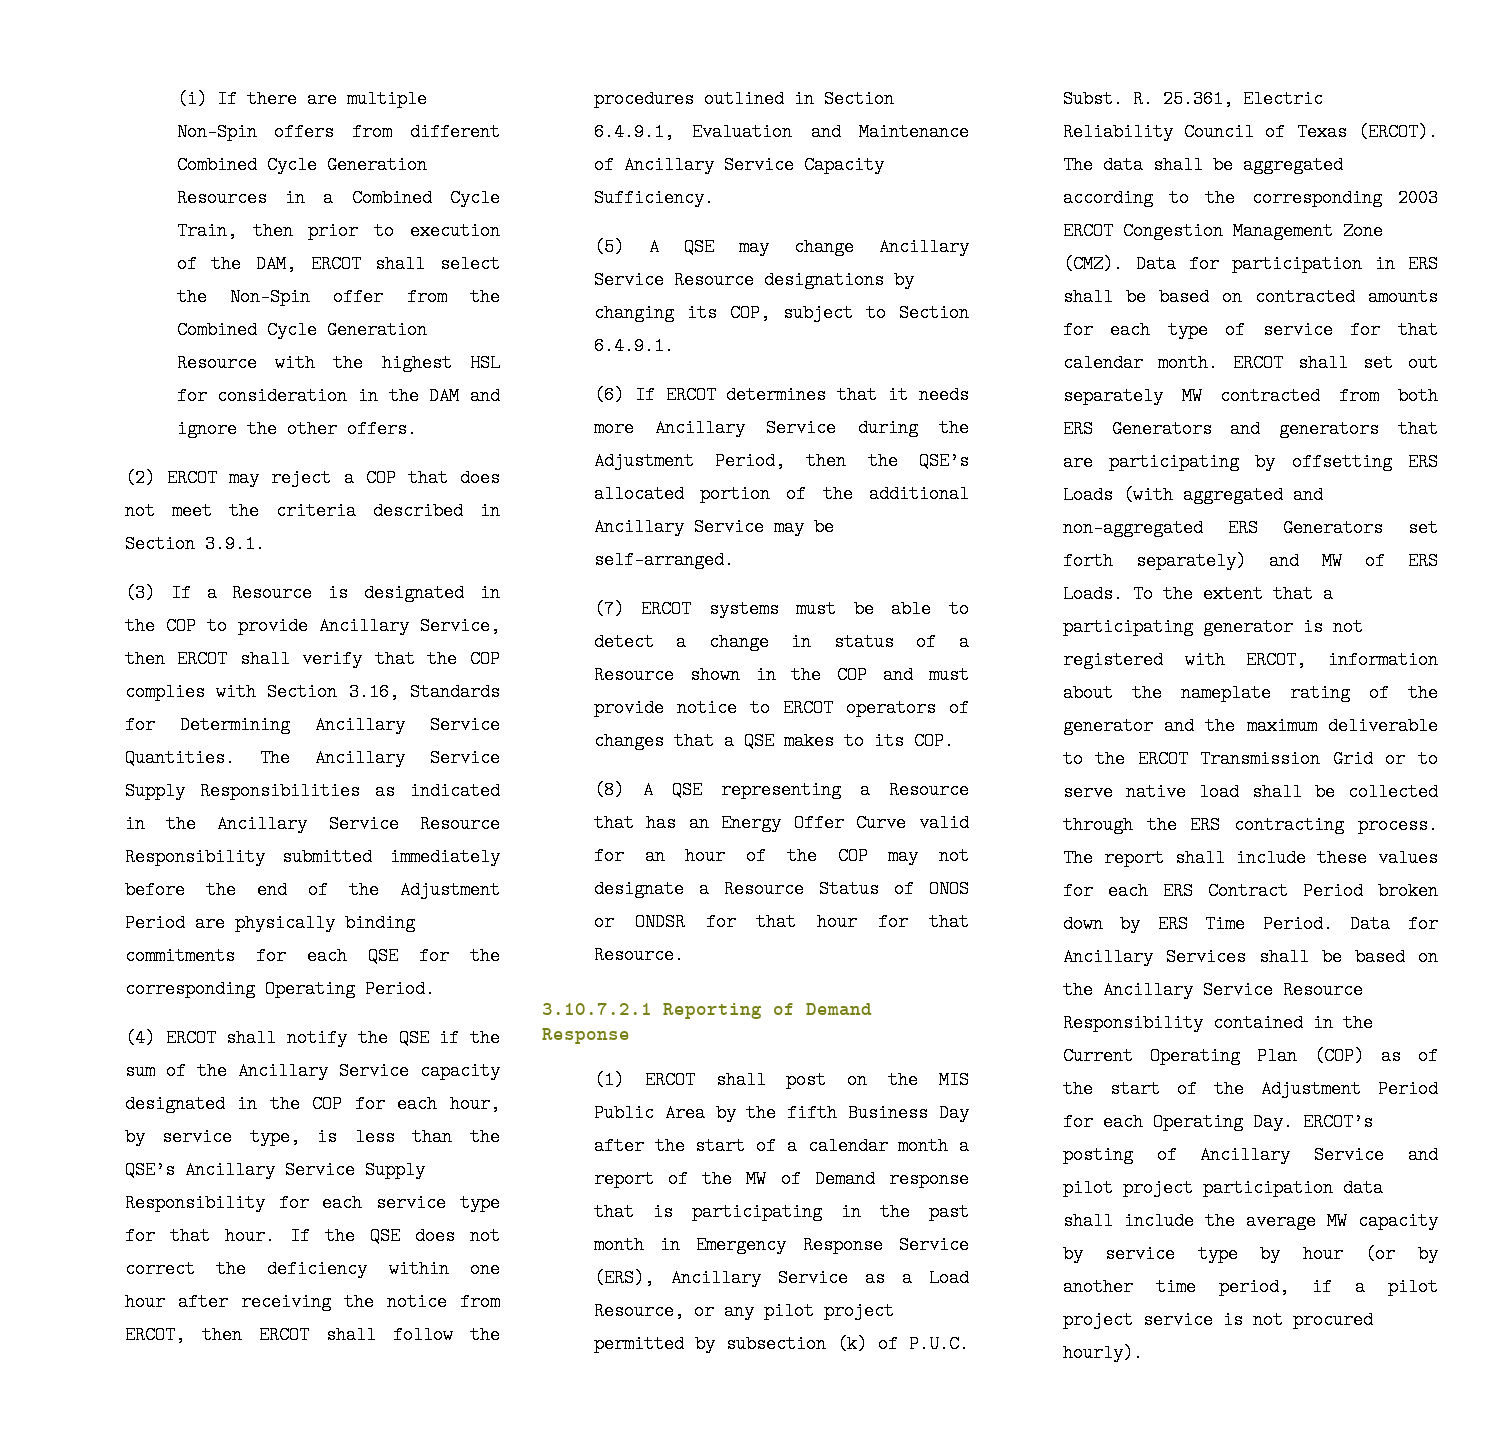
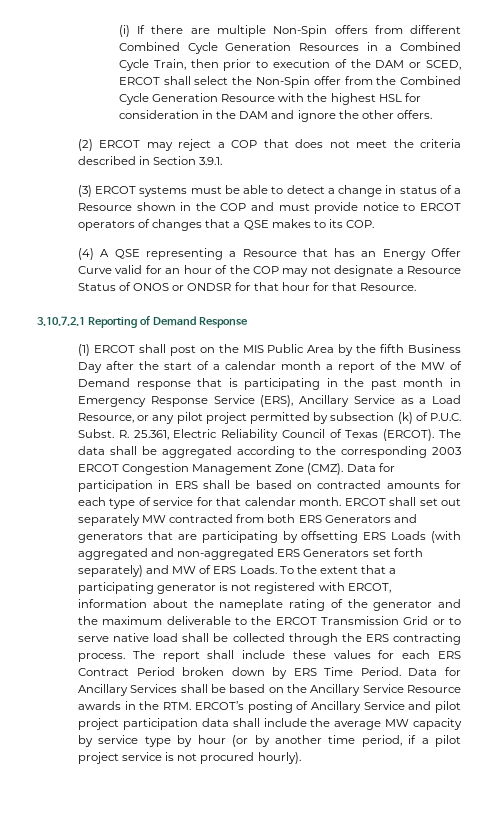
- (i) If there are multiple Non-Spin offers from different Combined Cycle Generation Resources in a Combined Cycle Train, then prior to execution of the DAM, ERCOT shall select the Non-Spin offer from the Combined Cycle Generation Resource with the highest HSL for consideration in the DAM and ignore the other offers.
+ (i) If there are multiple Non-Spin offers from different Combined Cycle Generation Resources in a Combined Cycle Train, then prior to execution of the DAM or SCED, ERCOT shall select the Non-Spin offer from the Combined Cycle Generation Resource with the highest HSL for consideration in the DAM and ignore the other offers.
- (3) If a Resource is designated in the COP to provide Ancillary Service, then ERCOT shall verify that the COP complies with Section 3.16, Standards for Determining Ancillary Service Quantities. The Ancillary Service Supply Responsibilities as indicated in the Ancillary Service Resource Responsibility submitted immediately before the end of the Adjustment Period are physically binding commitments for each QSE for the corresponding Operating Period.
- (4) ERCOT shall notify the QSE if the sum of the Ancillary Service capacity designated in the COP for each hour, by service type, is less than the QSE’s Ancillary Service Supply Responsibility for each service type for that hour. If the QSE does not correct the deficiency within one hour after receiving the notice from ERCOT, then ERCOT shall follow the procedures outlined in Section 6.4.9.1, Evaluation and Maintenance of Ancillary Service Capacity Sufficiency.
- (5) A QSE may change Ancillary Service Resource designations by changing its COP, subject to Section 6.4.9.1.
- (6) If ERCOT determines that it needs more Ancillary Service during the Adjustment Period, then the QSE’s allocated portion of the additional Ancillary Service may be self-arranged.
- (7) ERCOT systems must be able to detect a change in status of a Resource shown in the COP and must provide notice to ERCOT operators of changes that a QSE makes to its COP.
+ (3) ERCOT systems must be able to detect a change in status of a Resource shown in the COP and must provide notice to ERCOT operators of changes that a QSE makes to its COP.
- (8) A QSE representing a Resource that has an Energy Offer Curve valid for an hour of the COP may not designate a Resource Status of ONOS or ONDSR for that hour for that Resource.
+ (4) A QSE representing a Resource that has an Energy Offer Curve valid for an hour of the COP may not designate a Resource Status of ONOS or ONDSR for that hour for that Resource.
- Data for Ancillary Services shall be based on the Ancillary Service Resource Responsibility contained in the Current Operating Plan (COP) as of the start of the Adjustment Period for each Operating Day. ERCOT’s posting of Ancillary Service and pilot project participation data shall include the average MW capacity by service type by hour (or by another time period, if a pilot project service is not procured hourly).
+ Data for Ancillary Services shall be based on the Ancillary Service Resource awards in the RTM. ERCOT’s posting of Ancillary Service and pilot project participation data shall include the average MW capacity by service type by hour (or by another time period, if a pilot project service is not procured hourly).

